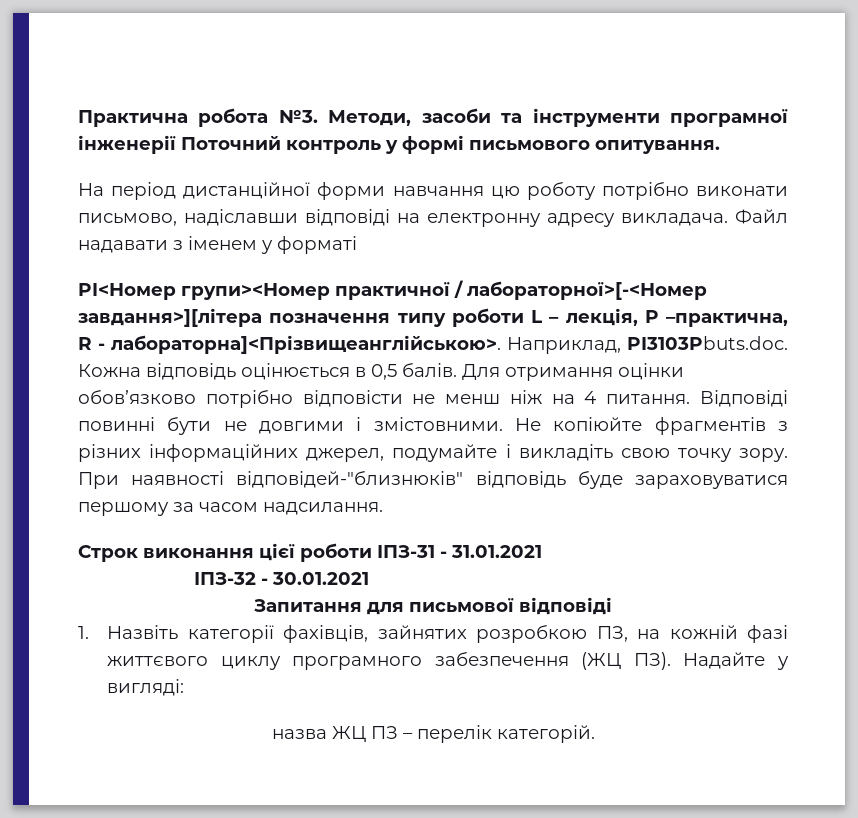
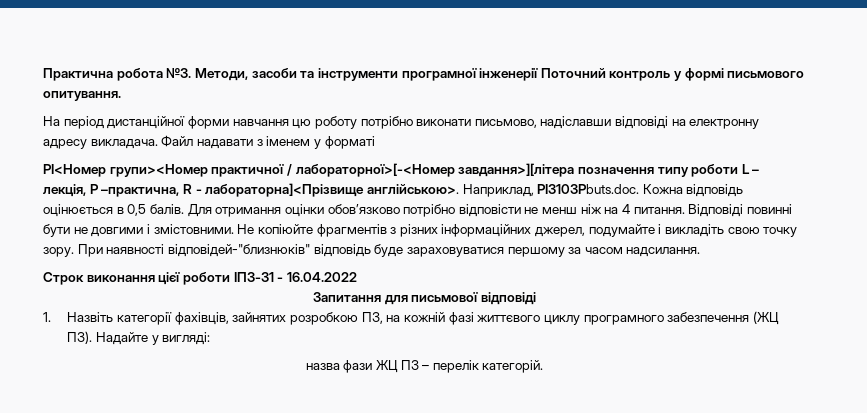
- PI<Номер групи><Номер практичної / лабораторної>[-<Номер завдання>][літера позначення типу роботи L – лекція, P –практична, R - лабораторна]<Прізвищеанглійською>.
+ PI<Номер групи><Номер практичної / лабораторної>[-<Номер завдання>][літера позначення типу роботи L – лекція, P –практична, R - лабораторна]<Прізвище англійською>.
- Строк виконання цієї роботи ІПЗ-31 - 31.01.2021
- ІПЗ-32 - 30.01.2021
+ Строк виконання цієї роботи ІПЗ-31 - 16.04.2022
- назва ЖЦ ПЗ – перелік категорій.
+ назва фази ЖЦ ПЗ – перелік категорій.

